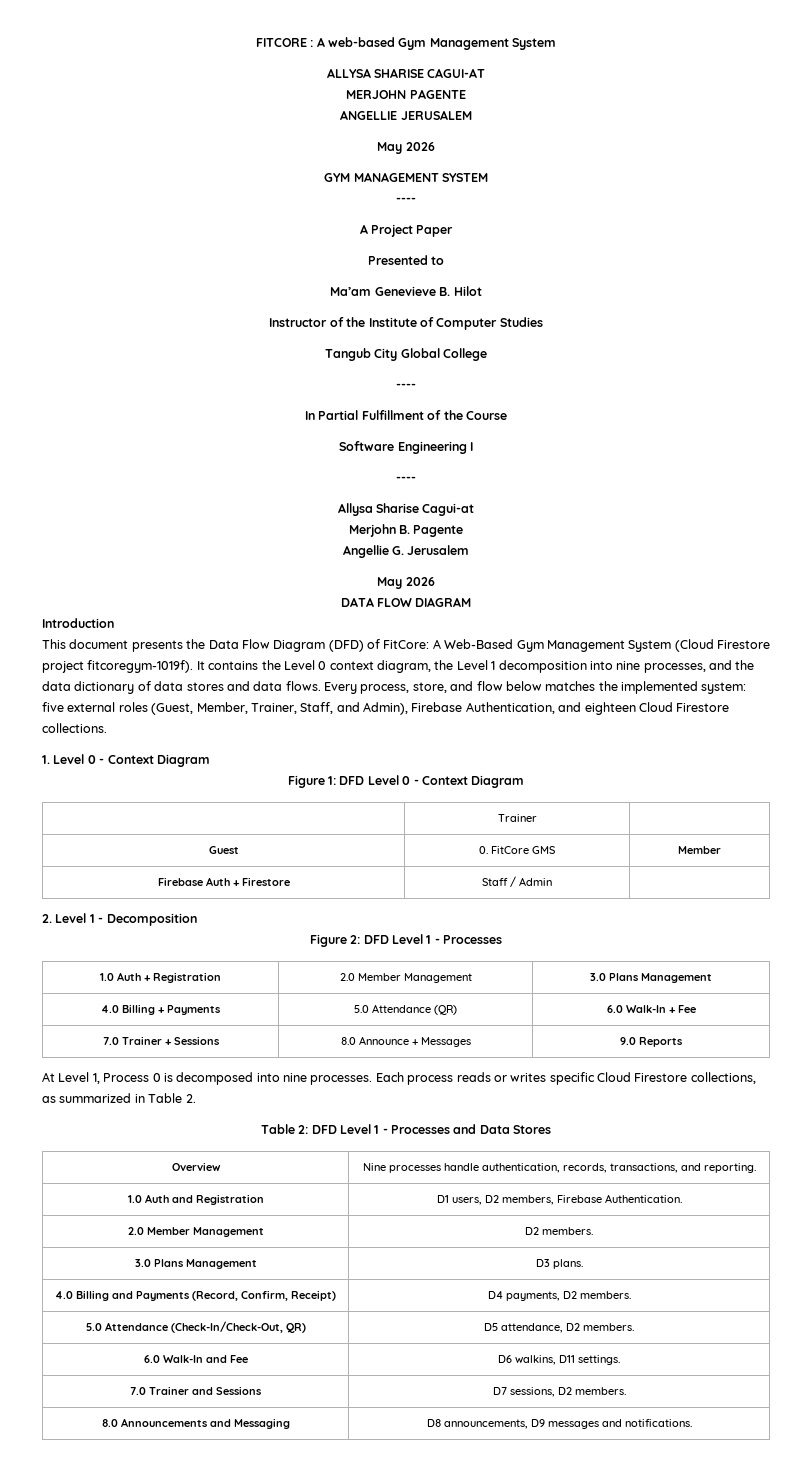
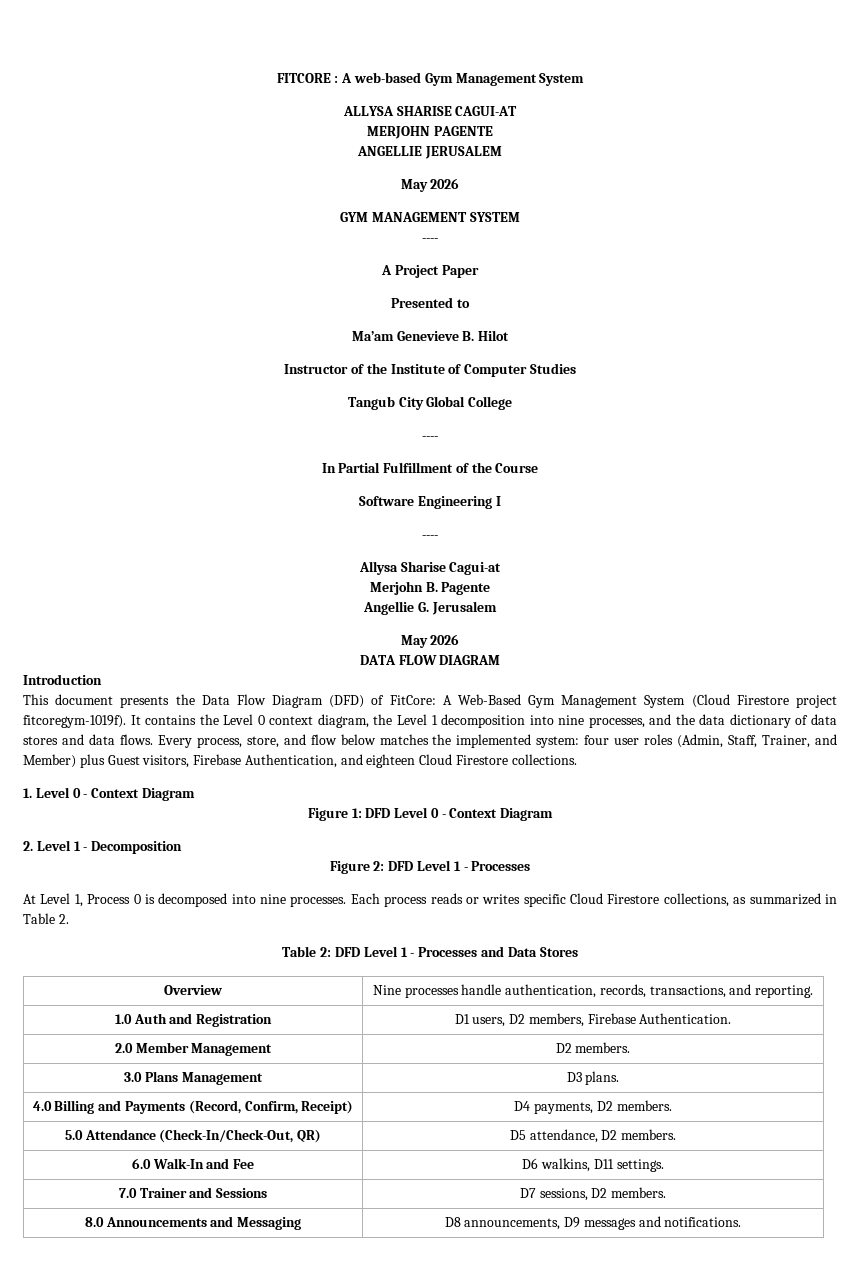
- Every process, store, and flow below matches the implemented system: five external roles (Guest, Member, Trainer, Staff, and Admin), Firebase Authentication, and eighteen Cloud Firestore collections.
+ Every process, store, and flow below matches the implemented system: four user roles (Admin, Staff, Trainer, and Member) plus Guest visitors, Firebase Authentication, and eighteen Cloud Firestore collections.
- | Trainer |
- Guest | 0. FitCore GMS | Member
- Firebase Auth + Firestore | Staff / Admin |
- 1.0 Auth + Registration | 2.0 Member Management | 3.0 Plans Management
- 4.0 Billing + Payments | 5.0 Attendance (QR) | 6.0 Walk-In + Fee
- 7.0 Trainer + Sessions | 8.0 Announce + Messages | 9.0 Reports

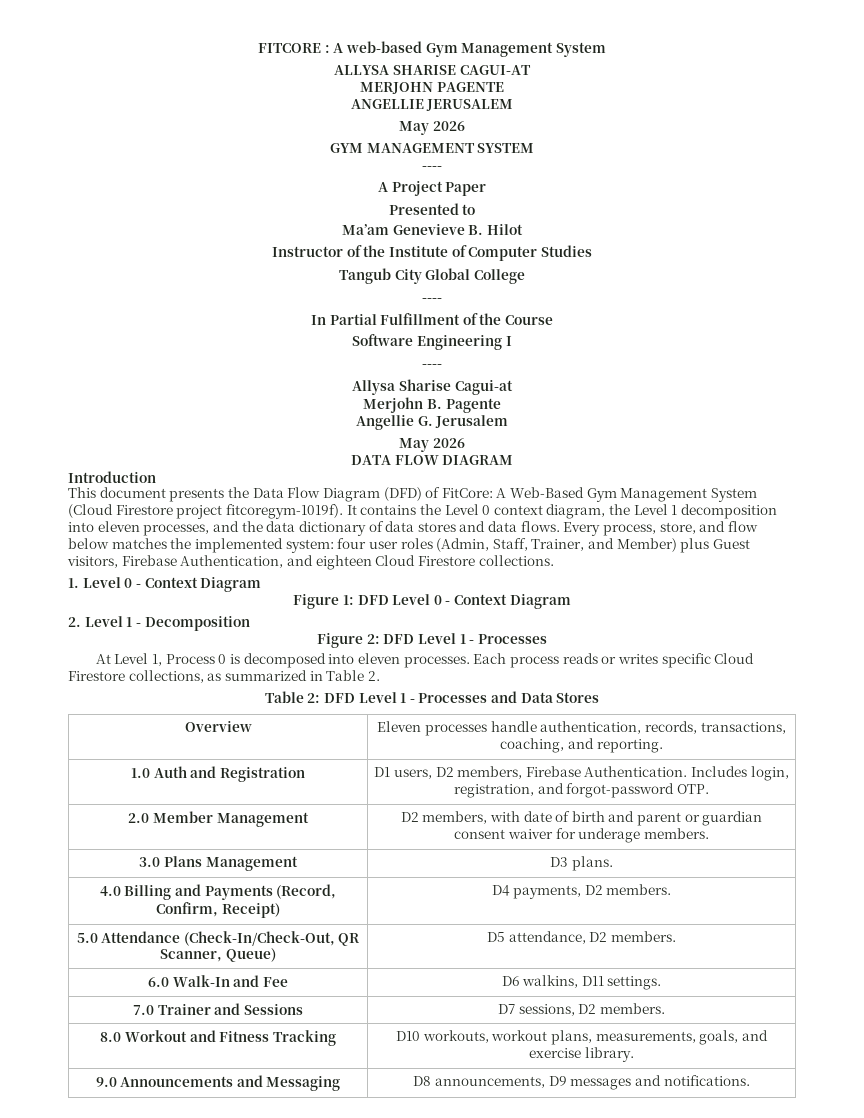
- It contains the Level 0 context diagram, the Level 1 decomposition into nine processes, and the data dictionary of data stores and data flows.
+ It contains the Level 0 context diagram, the Level 1 decomposition into eleven processes, and the data dictionary of data stores and data flows.
- At Level 1, Process 0 is decomposed into nine processes.
+ At Level 1, Process 0 is decomposed into eleven processes.
- Overview | Nine processes handle authentication, records, transactions, and reporting.
+ Overview | Eleven processes handle authentication, records, transactions, coaching, and reporting.
- 1.0 Auth and Registration | D1 users, D2 members, Firebase Authentication.
- 2.0 Member Management | D2 members.
+ 1.0 Auth and Registration | D1 users, D2 members, Firebase Authentication. Includes login, registration, and forgot-password OTP.
+ 2.0 Member Management | D2 members, with date of birth and parent or guardian consent waiver for underage members.
- 5.0 Attendance (Check-In/Check-Out, QR) | D5 attendance, D2 members.
+ 5.0 Attendance (Check-In/Check-Out, QR Scanner, Queue) | D5 attendance, D2 members.
- 8.0 Announcements and Messaging | D8 announcements, D9 messages and notifications.
+ 8.0 Workout and Fitness Tracking | D10 workouts, workout plans, measurements, goals, and exercise library.
+ 9.0 Announcements and Messaging | D8 announcements, D9 messages and notifications.

